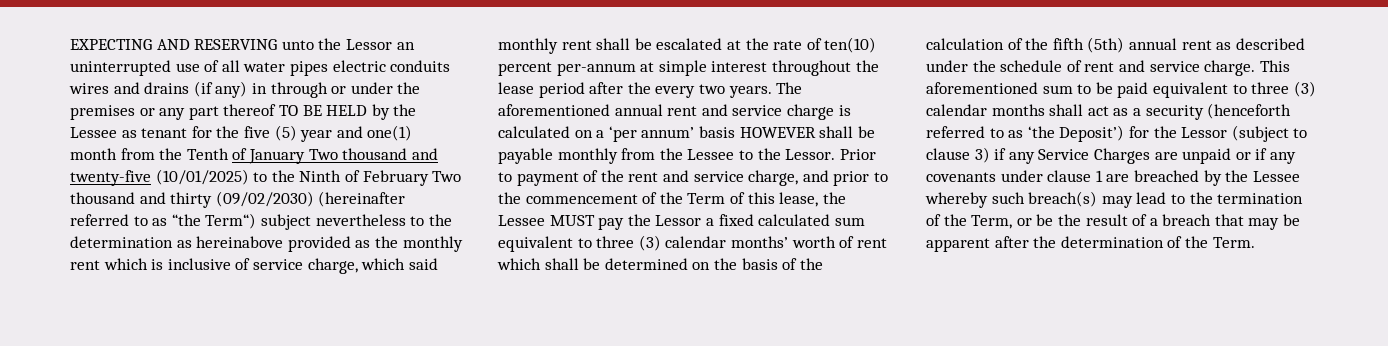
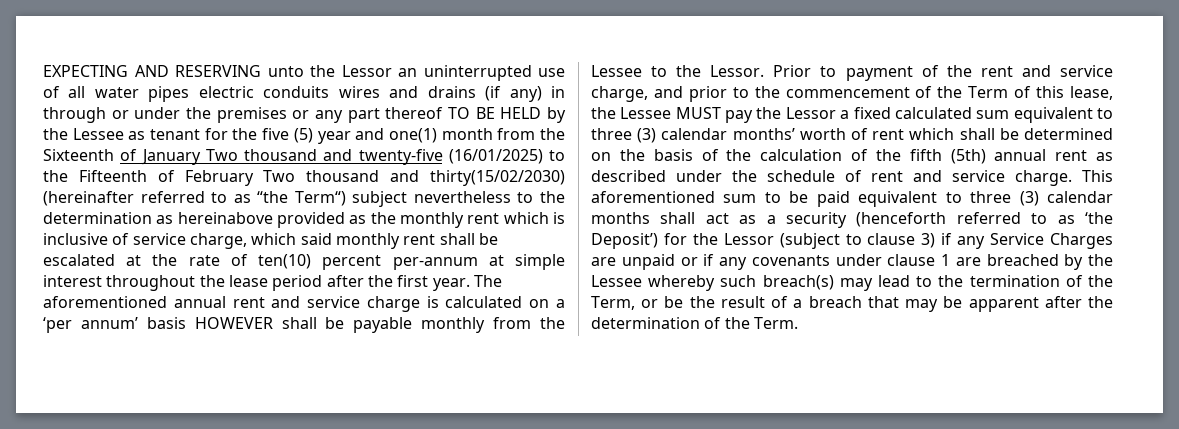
- EXPECTING AND RESERVING unto the Lessor an uninterrupted use of all water pipes electric conduits wires and drains (if any) in through or under the premises or any part thereof TO BE HELD by the Lessee as tenant for the five (5) year and one(1) month from the Tenth of January Two thousand and twenty-five (10/01/2025) to the Ninth of February Two thousand and thirty (09/02/2030) (hereinafter referred to as “the Term“) subject nevertheless to the determination as hereinabove provided as the monthly rent which is inclusive of service charge, which said monthly rent shall be escalated at the rate of ten(10) percent per-annum at simple interest throughout the lease period after the every two years.
+ EXPECTING AND RESERVING unto the Lessor an uninterrupted use of all water pipes electric conduits wires and drains (if any) in through or under the premises or any part thereof TO BE HELD by the Lessee as tenant for the five (5) year and one(1) month from the Sixteenth of January Two thousand and twenty-five (16/01/2025) to the Fifteenth of February Two thousand and thirty(15/02/2030) (hereinafter referred to as “the Term“) subject nevertheless to the determination as hereinabove provided as the monthly rent which is inclusive of service charge, which said monthly rent shall be escalated at the rate of ten(10) percent per-annum at simple interest throughout the lease period after the first year.

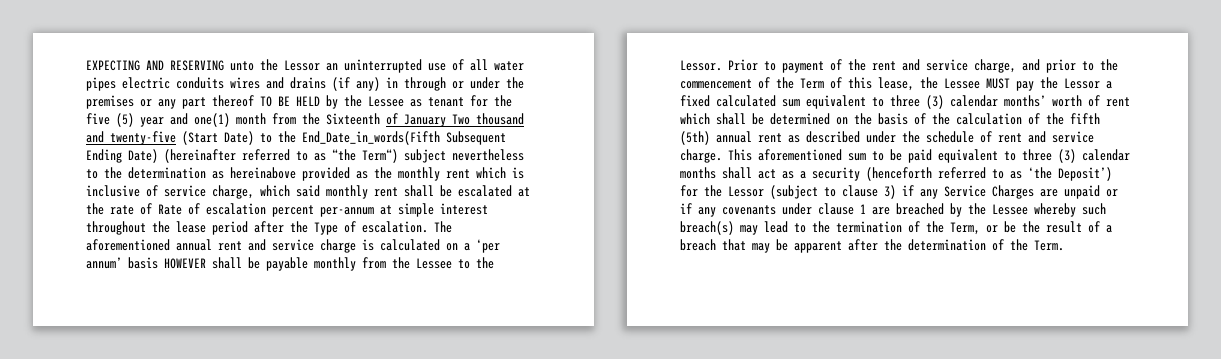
- EXPECTING AND RESERVING unto the Lessor an uninterrupted use of all water pipes electric conduits wires and drains (if any) in through or under the premises or any part thereof TO BE HELD by the Lessee as tenant for the five (5) year and one(1) month from the Sixteenth of January Two thousand and twenty-five (16/01/2025) to the Fifteenth of February Two thousand and thirty(15/02/2030) (hereinafter referred to as “the Term“) subject nevertheless to the determination as hereinabove provided as the monthly rent which is inclusive of service charge, which said monthly rent shall be escalated at the rate of ten(10) percent per-annum at simple interest throughout the lease period after the first year.
+ EXPECTING AND RESERVING unto the Lessor an uninterrupted use of all water pipes electric conduits wires and drains (if any) in through or under the premises or any part thereof TO BE HELD by the Lessee as tenant for the five (5) year and one(1) month from the Sixteenth of January Two thousand and twenty-five (Start Date) to the End_Date_in_words(Fifth Subsequent Ending Date) (hereinafter referred to as “the Term“) subject nevertheless to the determination as hereinabove provided as the monthly rent which is inclusive of service charge, which said monthly rent shall be escalated at the rate of Rate of escalation percent per-annum at simple interest throughout the lease period after the Type of escalation.

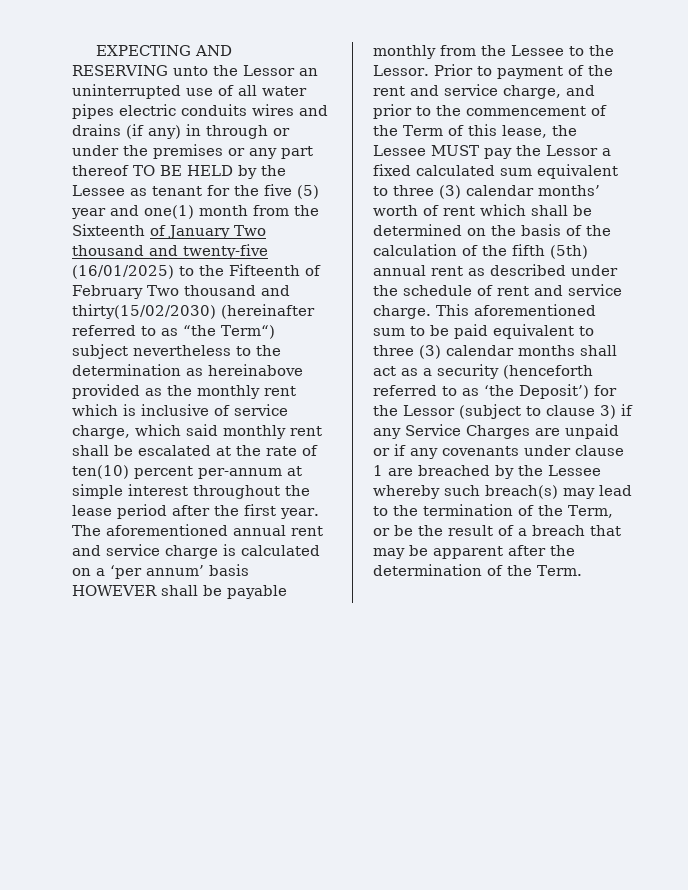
- EXPECTING AND RESERVING unto the Lessor an uninterrupted use of all water pipes electric conduits wires and drains (if any) in through or under the premises or any part thereof TO BE HELD by the Lessee as tenant for the five (5) year and one(1) month from the Sixteenth of January Two thousand and twenty-five (Start Date) to the End_Date_in_words(Fifth Subsequent Ending Date) (hereinafter referred to as “the Term“) subject nevertheless to the determination as hereinabove provided as the monthly rent which is inclusive of service charge, which said monthly rent shall be escalated at the rate of Rate of escalation percent per-annum at simple interest throughout the lease period after the Type of escalation.
+ EXPECTING AND RESERVING unto the Lessor an uninterrupted use of all water pipes electric conduits wires and drains (if any) in through or under the premises or any part thereof TO BE HELD by the Lessee as tenant for the five (5) year and one(1) month from the Sixteenth of January Two thousand and twenty-five (16/01/2025) to the Fifteenth of February Two thousand and thirty(15/02/2030) (hereinafter referred to as “the Term“) subject nevertheless to the determination as hereinabove provided as the monthly rent which is inclusive of service charge, which said monthly rent shall be escalated at the rate of ten(10) percent per-annum at simple interest throughout the lease period after the first year.

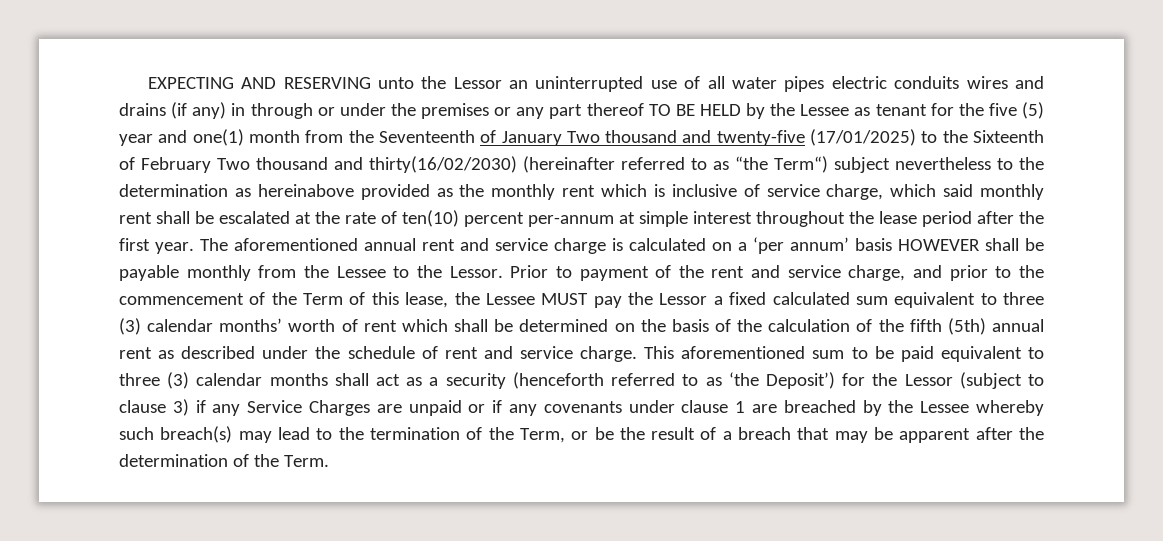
- EXPECTING AND RESERVING unto the Lessor an uninterrupted use of all water pipes electric conduits wires and drains (if any) in through or under the premises or any part thereof TO BE HELD by the Lessee as tenant for the five (5) year and one(1) month from the Sixteenth of January Two thousand and twenty-five (16/01/2025) to the Fifteenth of February Two thousand and thirty(15/02/2030) (hereinafter referred to as “the Term“) subject nevertheless to the determination as hereinabove provided as the monthly rent which is inclusive of service charge, which said monthly rent shall be escalated at the rate of ten(10) percent per-annum at simple interest throughout the lease period after the first year.
+ EXPECTING AND RESERVING unto the Lessor an uninterrupted use of all water pipes electric conduits wires and drains (if any) in through or under the premises or any part thereof TO BE HELD by the Lessee as tenant for the five (5) year and one(1) month from the Seventeenth of January Two thousand and twenty-five (17/01/2025) to the Sixteenth of February Two thousand and thirty(16/02/2030) (hereinafter referred to as “the Term“) subject nevertheless to the determination as hereinabove provided as the monthly rent which is inclusive of service charge, which said monthly rent shall be escalated at the rate of ten(10) percent per-annum at simple interest throughout the lease period after the first year.

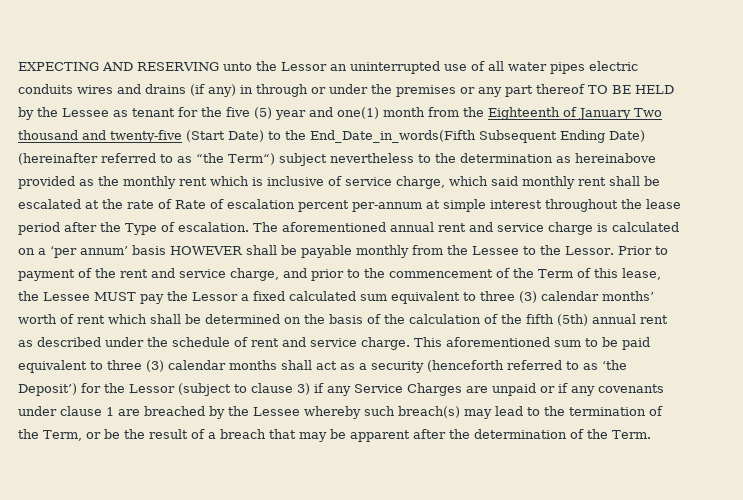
- EXPECTING AND RESERVING unto the Lessor an uninterrupted use of all water pipes electric conduits wires and drains (if any) in through or under the premises or any part thereof TO BE HELD by the Lessee as tenant for the five (5) year and one(1) month from the Seventeenth of January Two thousand and twenty-five (17/01/2025) to the Sixteenth of February Two thousand and thirty(16/02/2030) (hereinafter referred to as “the Term“) subject nevertheless to the determination as hereinabove provided as the monthly rent which is inclusive of service charge, which said monthly rent shall be escalated at the rate of ten(10) percent per-annum at simple interest throughout the lease period after the first year.
+ EXPECTING AND RESERVING unto the Lessor an uninterrupted use of all water pipes electric conduits wires and drains (if any) in through or under the premises or any part thereof TO BE HELD by the Lessee as tenant for the five (5) year and one(1) month from the Eighteenth of January Two thousand and twenty-five (Start Date) to the End_Date_in_words(Fifth Subsequent Ending Date) (hereinafter referred to as “the Term“) subject nevertheless to the determination as hereinabove provided as the monthly rent which is inclusive of service charge, which said monthly rent shall be escalated at the rate of Rate of escalation percent per-annum at simple interest throughout the lease period after the Type of escalation.

